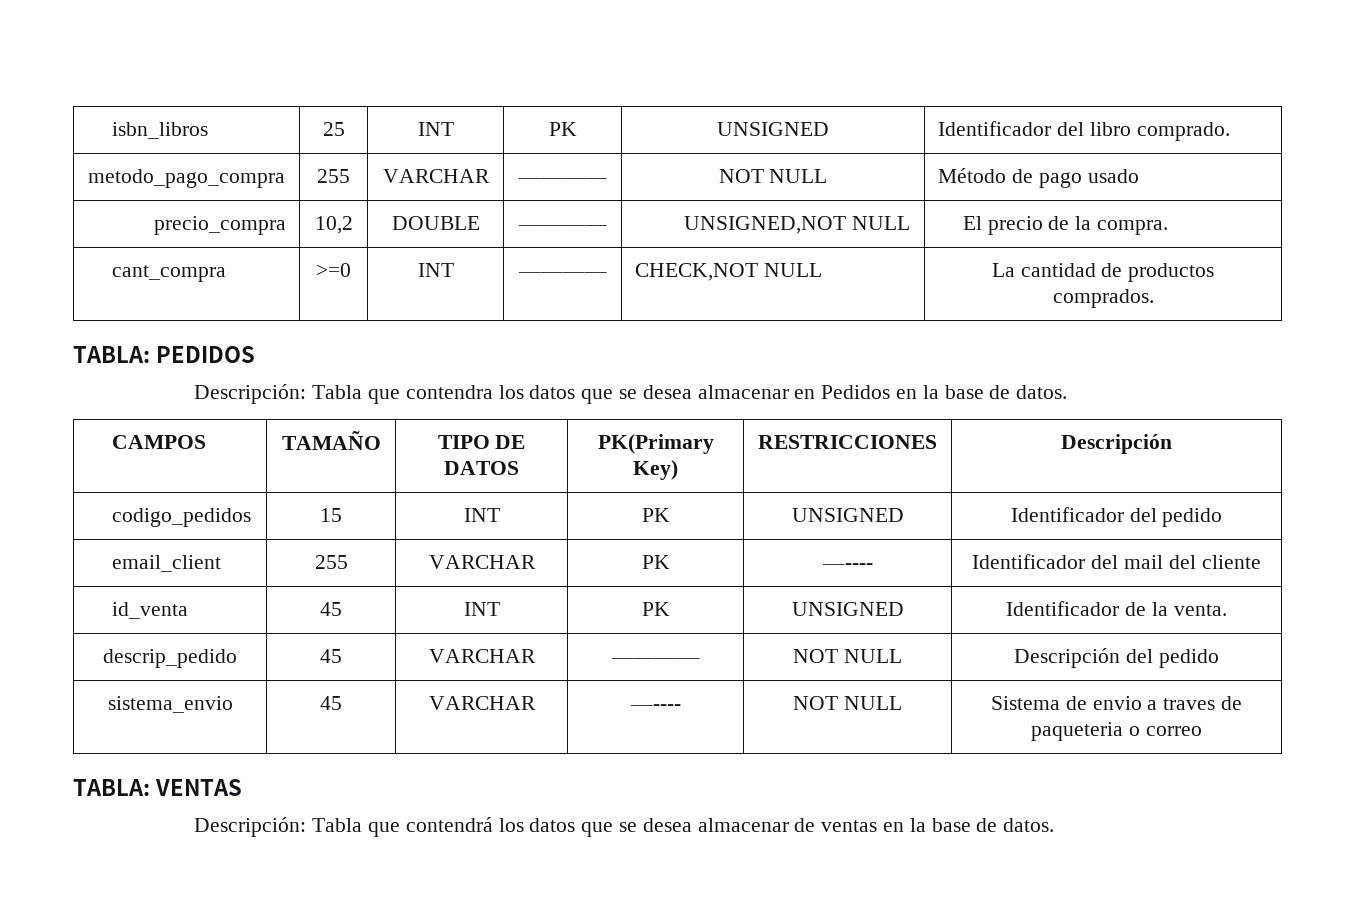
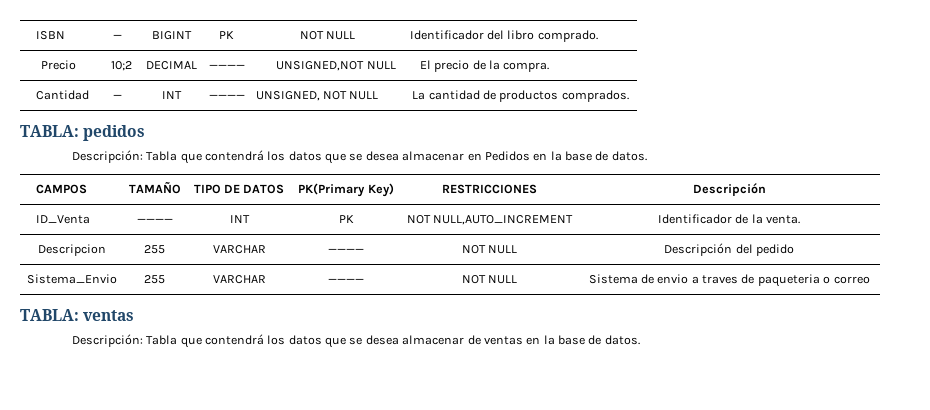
- isbn_libros | 25 | INT | PK | UNSIGNED | Identificador del libro comprado.
+ ISBN | — | BIGINT | PK | NOT NULL | Identificador del libro comprado.
- metodo_pago_compra | 255 | VARCHAR | ———— | NOT NULL | Método de pago usado
- precio_compra | 10,2 | DOUBLE | ———— | UNSIGNED,NOT NULL | El precio de la compra.
+ Precio | 10;2 | DECIMAL | ———— | UNSIGNED,NOT NULL | El precio de la compra.
- cant_compra | >=0 | INT | ———— | CHECK,NOT NULL | La cantidad de productos comprados.
+ Cantidad | — | INT | ———— | UNSIGNED, NOT NULL | La cantidad de productos comprados.
- TABLA: PEDIDOS
- Descripción: Tabla que contendra los datos que se desea almacenar en Pedidos en la base de datos.
+ TABLA: pedidos
+ Descripción: Tabla que contendrá los datos que se desea almacenar en Pedidos en la base de datos.
- codigo_pedidos | 15 | INT | PK | UNSIGNED | Identificador del pedido
- email_client | 255 | VARCHAR | PK | —---- | Identificador del mail del cliente
- id_venta | 45 | INT | PK | UNSIGNED | Identificador de la venta.
+ ID_Venta | ———— | INT | PK | NOT NULL,AUTO_INCREMENT | Identificador de la venta.
- descrip_pedido | 45 | VARCHAR | ———— | NOT NULL | Descripción del pedido
+ Descripcion | 255 | VARCHAR | ———— | NOT NULL | Descripción del pedido
- sistema_envio | 45 | VARCHAR | —---- | NOT NULL | Sistema de envio a traves de paqueteria o correo
+ Sistema_Envio | 255 | VARCHAR | ———— | NOT NULL | Sistema de envio a traves de paqueteria o correo
- TABLA: VENTAS
+ TABLA: ventas

